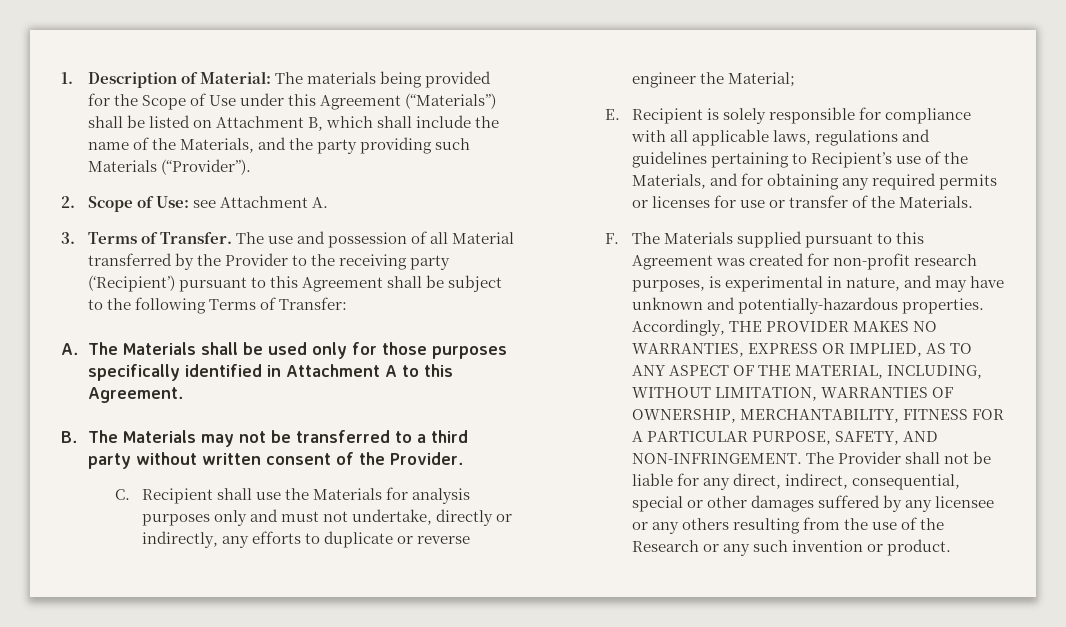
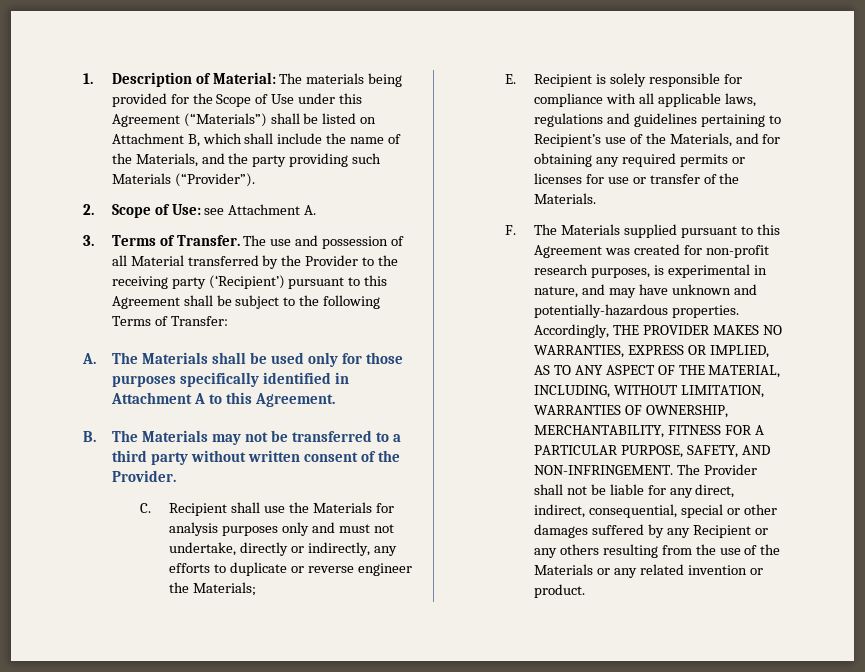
- C. Recipient shall use the Materials for analysis purposes only and must not undertake, directly or indirectly, any efforts to duplicate or reverse engineer the Material;
+ C. Recipient shall use the Materials for analysis purposes only and must not undertake, directly or indirectly, any efforts to duplicate or reverse engineer the Materials;
- The Provider shall not be liable for any direct, indirect, consequential, special or other damages suffered by any licensee or any others resulting from the use of the Research or any such invention or product.
+ The Provider shall not be liable for any direct, indirect, consequential, special or other damages suffered by any Recipient or any others resulting from the use of the Materials or any related invention or product.

